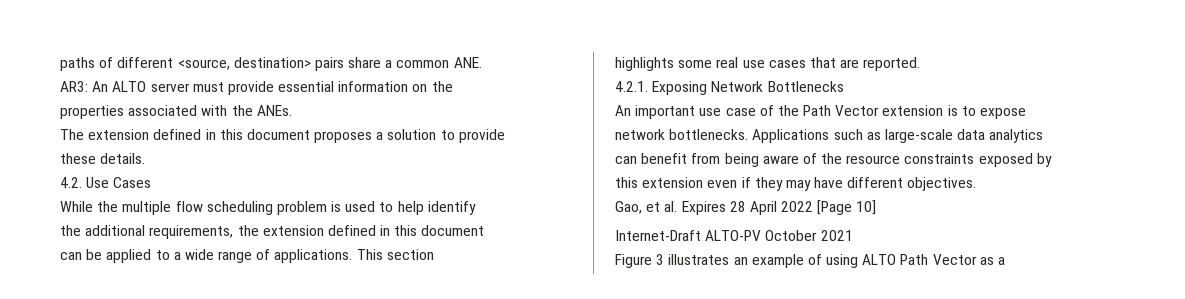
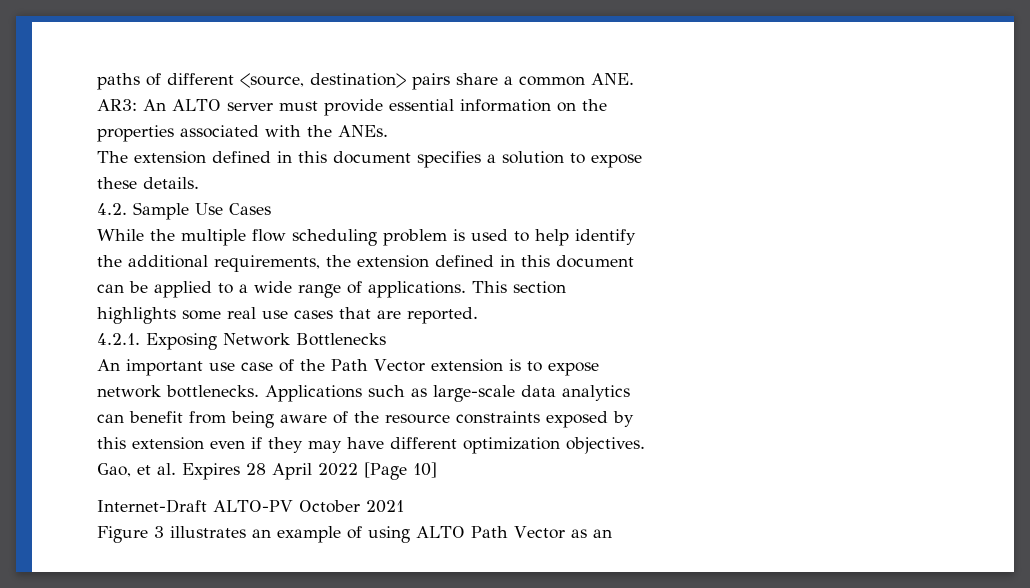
- The extension defined in this document proposes a solution to provide
+ The extension defined in this document specifies a solution to expose
- 4.2. Use Cases
+ 4.2. Sample Use Cases
- this extension even if they may have different objectives.
+ this extension even if they may have different optimization objectives.
- Figure 3 illustrates an example of using ALTO Path Vector as a
+ Figure 3 illustrates an example of using ALTO Path Vector as an

